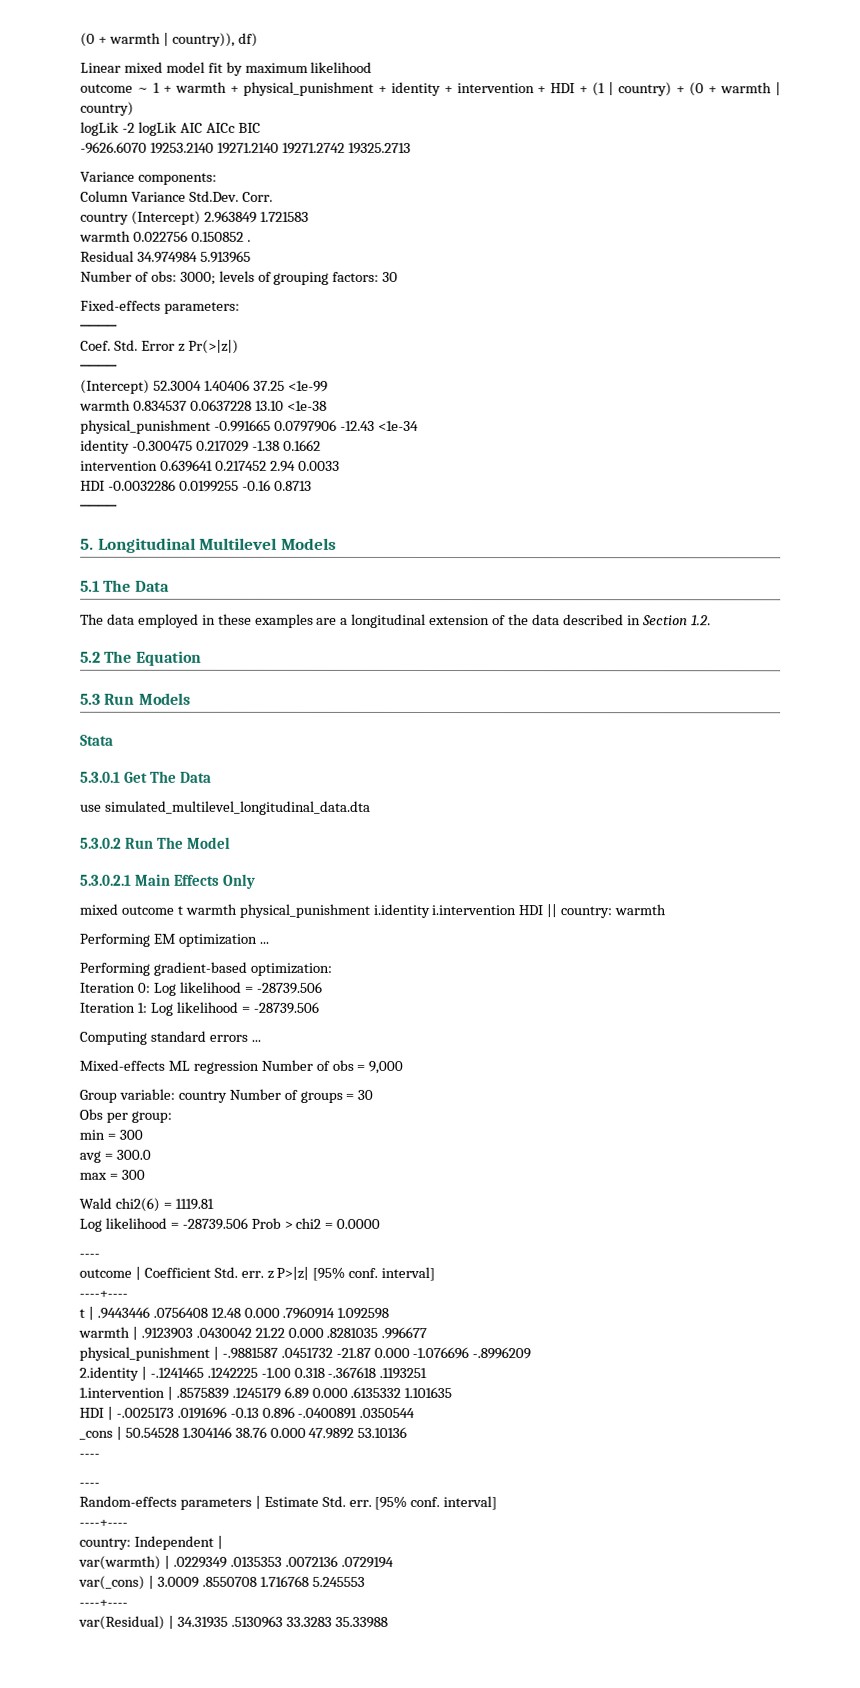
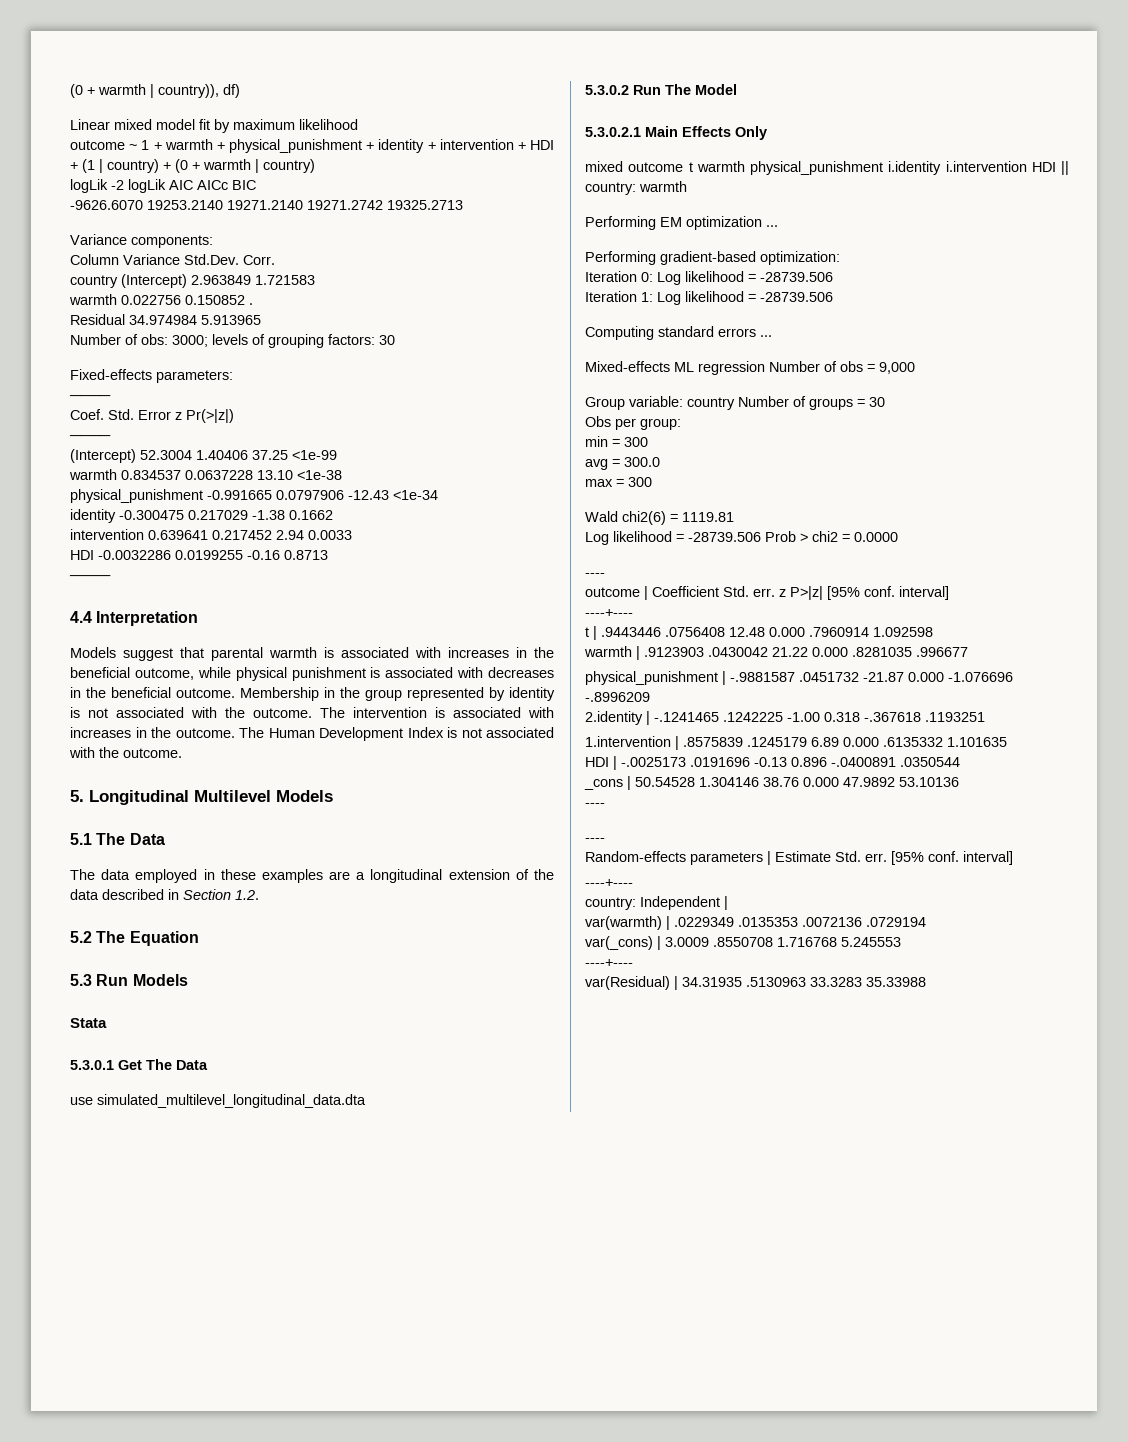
+ 4.4 Interpretation
+ Models suggest that parental warmth is associated with increases in the beneficial outcome, while physical punishment is associated with decreases in the beneficial outcome. Membership in the group represented by identity is not associated with the outcome. The intervention is associated with increases in the outcome. The Human Development Index is not associated with the outcome.

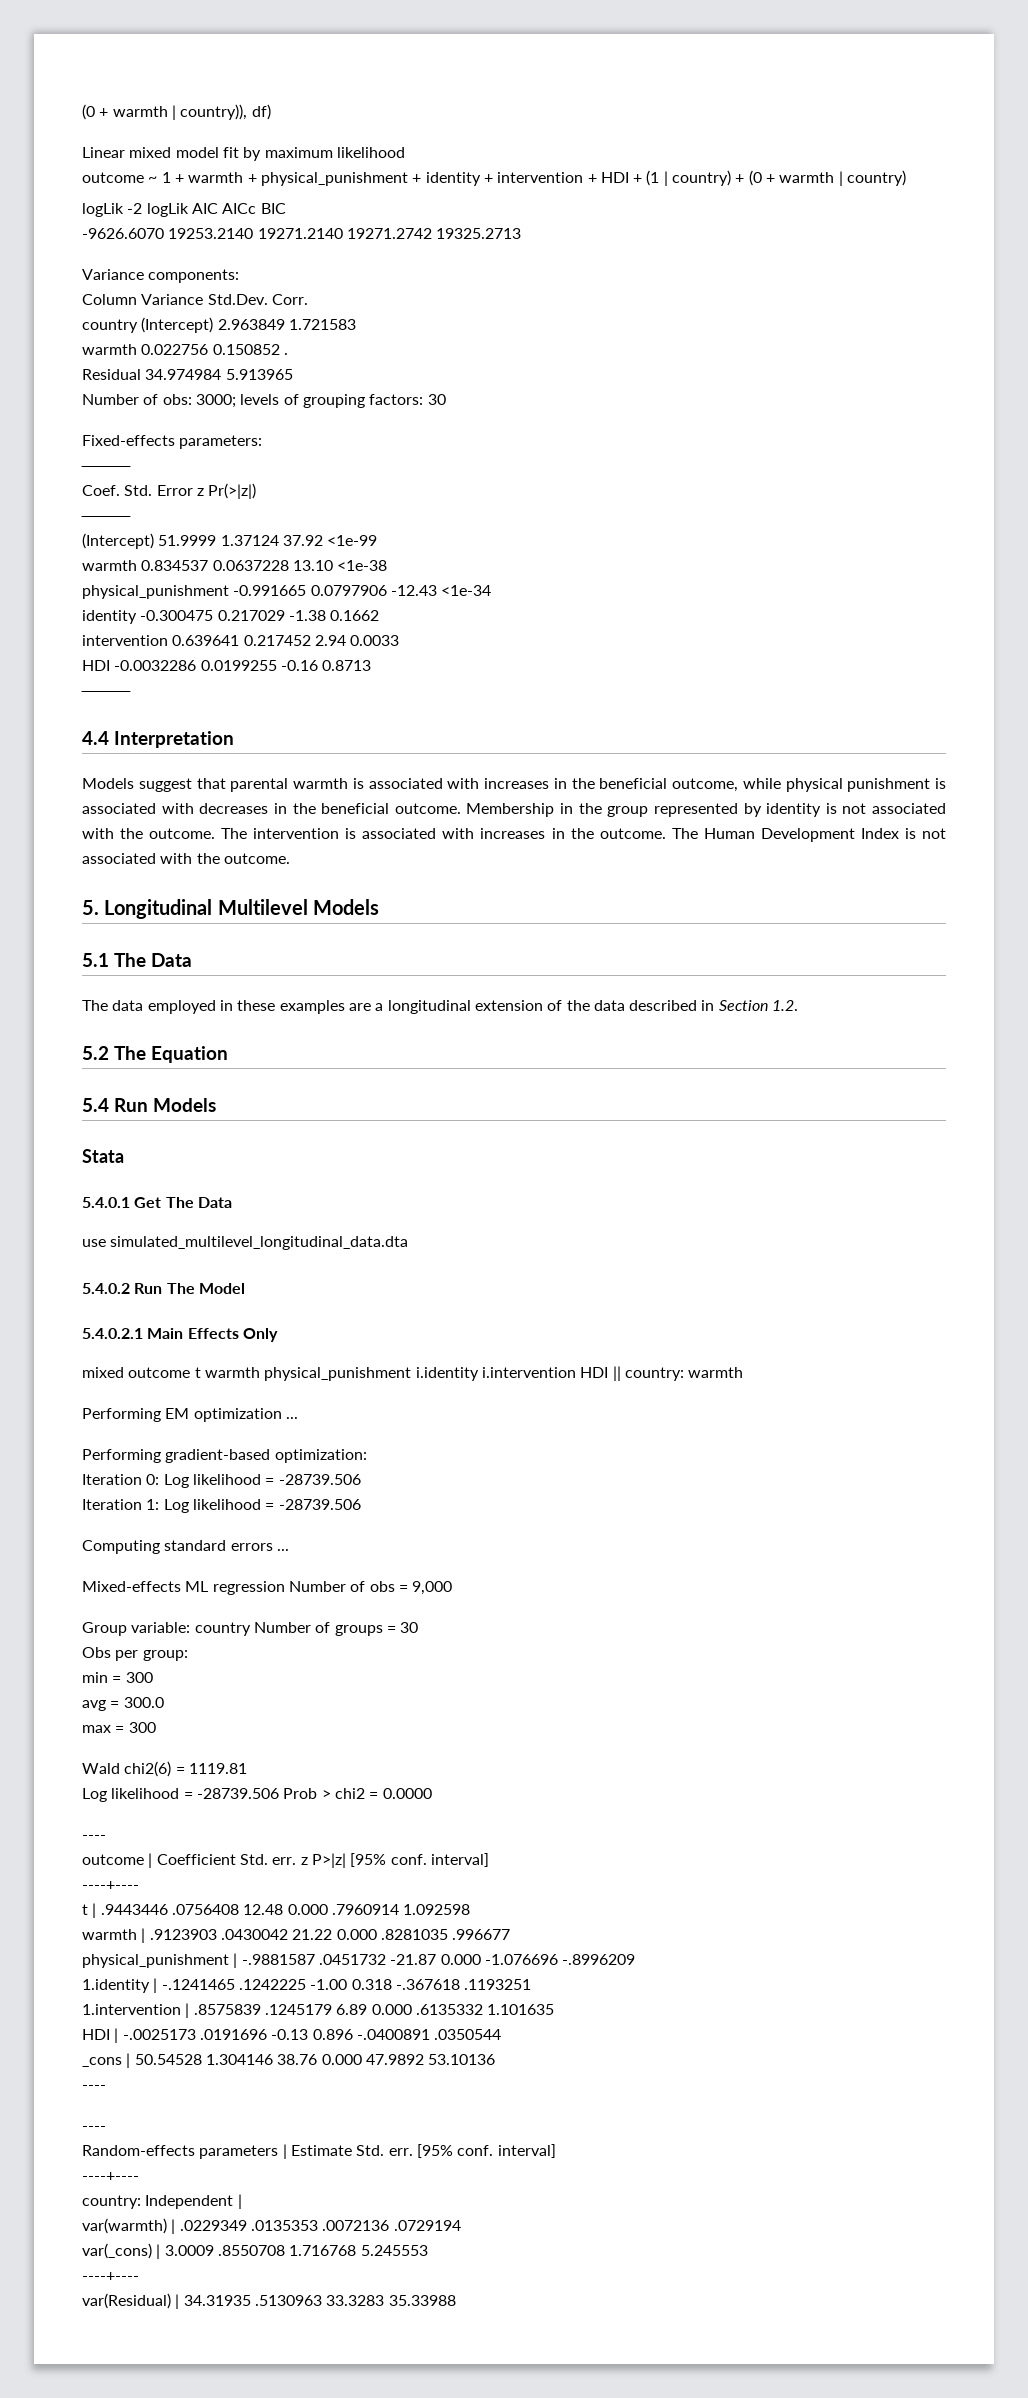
- (Intercept) 52.3004 1.40406 37.25 <1e-99
+ (Intercept) 51.9999 1.37124 37.92 <1e-99
- 5.3 Run Models
+ 5.4 Run Models
- 5.3.0.1 Get The Data
+ 5.4.0.1 Get The Data
- 5.3.0.2 Run The Model
+ 5.4.0.2 Run The Model
- 5.3.0.2.1 Main Effects Only
+ 5.4.0.2.1 Main Effects Only
- 2.identity | -.1241465 .1242225 -1.00 0.318 -.367618 .1193251
+ 1.identity | -.1241465 .1242225 -1.00 0.318 -.367618 .1193251

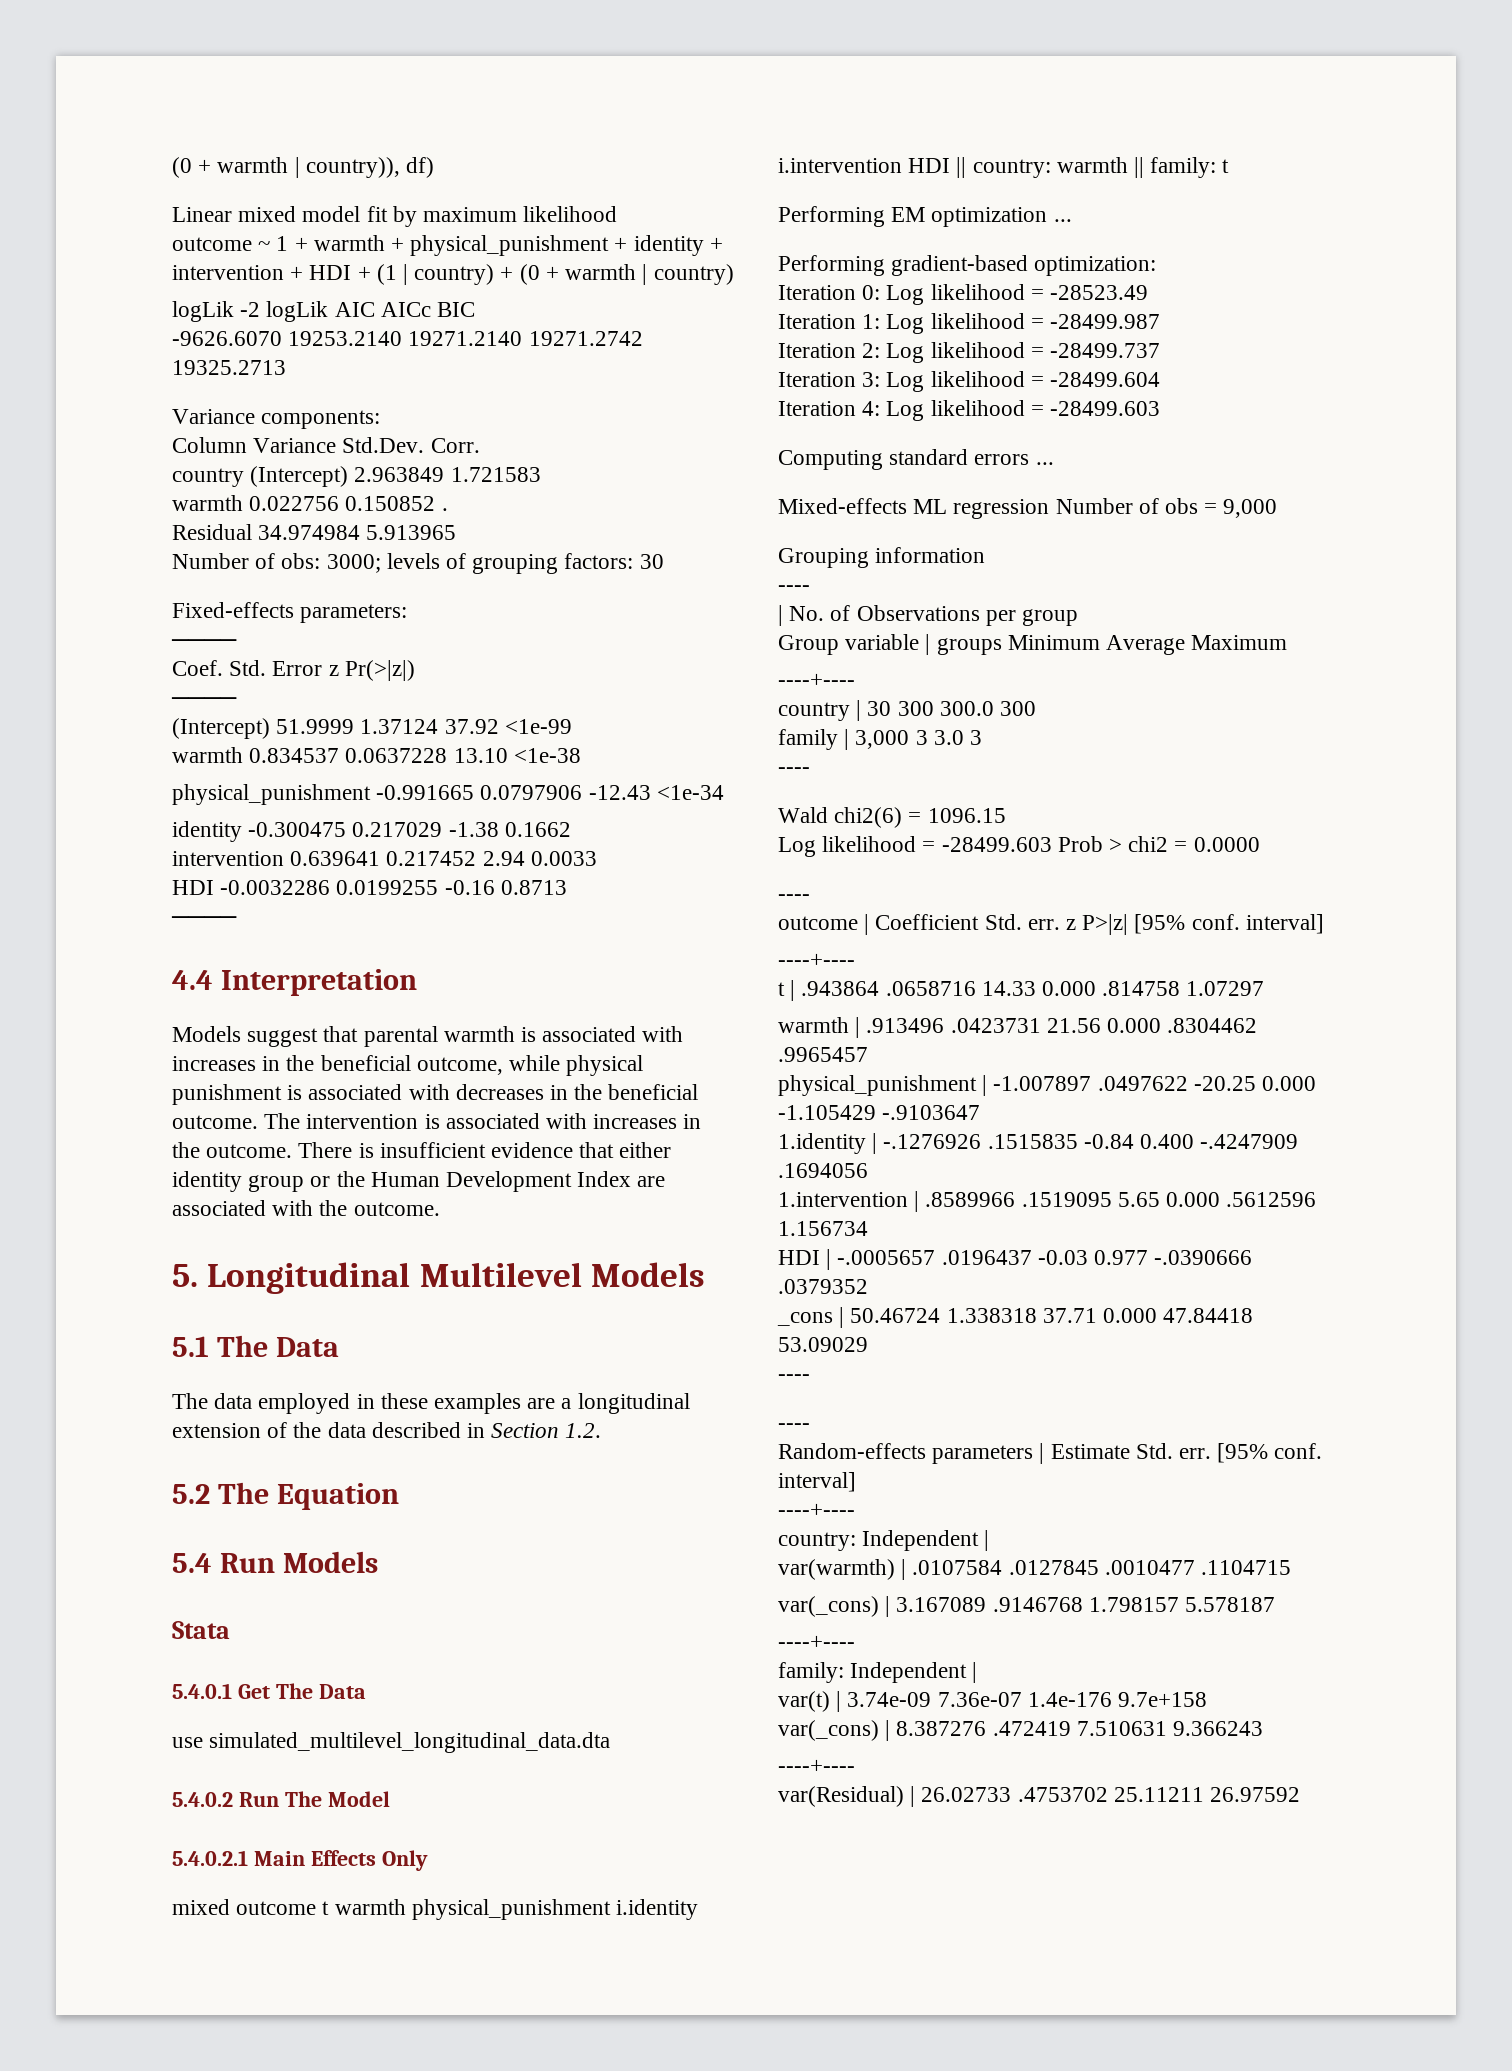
- Membership in the group represented by identity is not associated with the outcome.
- The Human Development Index is not associated with the outcome.
+ There is insufficient evidence that either identity group or the Human Development Index are associated with the outcome.
- mixed outcome t warmth physical_punishment i.identity i.intervention HDI || country: warmth
+ mixed outcome t warmth physical_punishment i.identity i.intervention HDI || country: warmth || family: t
- Iteration 0: Log likelihood = -28739.506
+ Iteration 0: Log likelihood = -28523.49
- Iteration 1: Log likelihood = -28739.506
+ Iteration 1: Log likelihood = -28499.987
+ Iteration 2: Log likelihood = -28499.737
+ Iteration 3: Log likelihood = -28499.604
+ Iteration 4: Log likelihood = -28499.603
- Group variable: country Number of groups = 30
- Obs per group:
- min = 300
- avg = 300.0
- max = 300
+ Grouping information
+ ----
+ | No. of Observations per group
+ Group variable | groups Minimum Average Maximum
+ ----+----
+ country | 30 300 300.0 300
+ family | 3,000 3 3.0 3
+ ----
- Wald chi2(6) = 1119.81
- Log likelihood = -28739.506 Prob > chi2 = 0.0000
+ Wald chi2(6) = 1096.15
+ Log likelihood = -28499.603 Prob > chi2 = 0.0000
- t | .9443446 .0756408 12.48 0.000 .7960914 1.092598
- warmth | .9123903 .0430042 21.22 0.000 .8281035 .996677
- physical_punishment | -.9881587 .0451732 -21.87 0.000 -1.076696 -.8996209
- 1.identity | -.1241465 .1242225 -1.00 0.318 -.367618 .1193251
- 1.intervention | .8575839 .1245179 6.89 0.000 .6135332 1.101635
- HDI | -.0025173 .0191696 -0.13 0.896 -.0400891 .0350544
- _cons | 50.54528 1.304146 38.76 0.000 47.9892 53.10136
+ t | .943864 .0658716 14.33 0.000 .814758 1.07297
+ warmth | .913496 .0423731 21.56 0.000 .8304462 .9965457
+ physical_punishment | -1.007897 .0497622 -20.25 0.000 -1.105429 -.9103647
+ 1.identity | -.1276926 .1515835 -0.84 0.400 -.4247909 .1694056
+ 1.intervention | .8589966 .1519095 5.65 0.000 .5612596 1.156734
+ HDI | -.0005657 .0196437 -0.03 0.977 -.0390666 .0379352
+ _cons | 50.46724 1.338318 37.71 0.000 47.84418 53.09029
- var(warmth) | .0229349 .0135353 .0072136 .0729194
- var(_cons) | 3.0009 .8550708 1.716768 5.245553
+ var(warmth) | .0107584 .0127845 .0010477 .1104715
+ var(_cons) | 3.167089 .9146768 1.798157 5.578187
+ ----+----
+ family: Independent |
+ var(t) | 3.74e-09 7.36e-07 1.4e-176 9.7e+158
+ var(_cons) | 8.387276 .472419 7.510631 9.366243
- var(Residual) | 34.31935 .5130963 33.3283 35.33988
+ var(Residual) | 26.02733 .4753702 25.11211 26.97592

